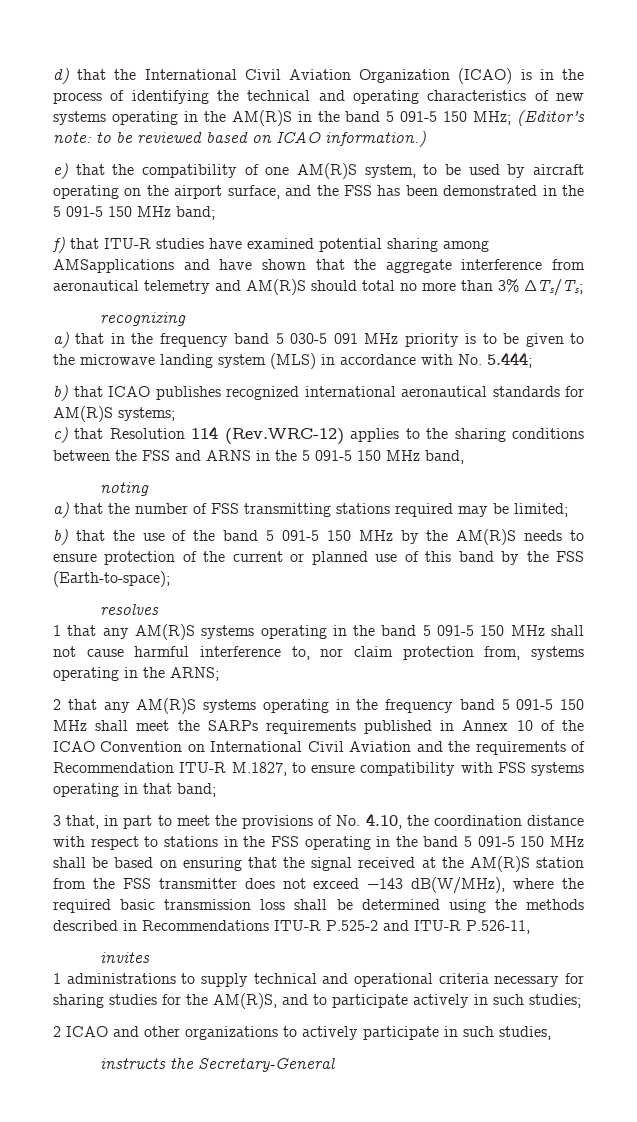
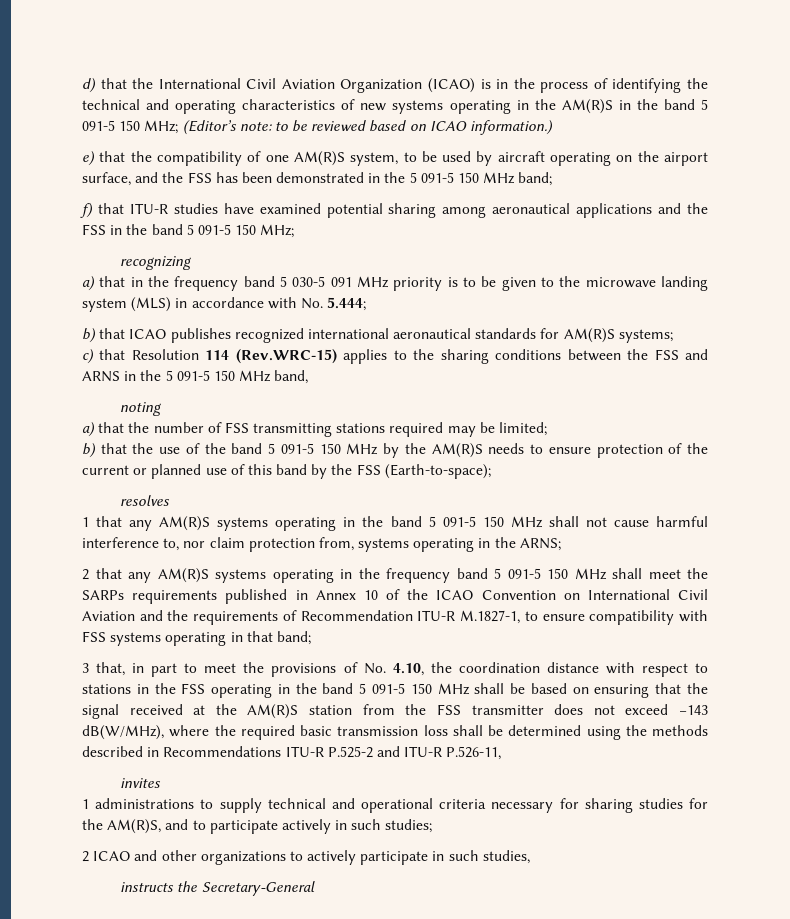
- f) that ITU-R studies have examined potential sharing among AMSapplications and have shown that the aggregate interference from aeronautical telemetry and AM(R)S should total no more than 3% ΔTs/Ts;
+ f) that ITU-R studies have examined potential sharing among aeronautical applications and the FSS in the band 5 091-5 150 MHz;
- c) that Resolution 114 (Rev.WRC-12) applies to the sharing conditions between the FSS and ARNS in the 5 091-5 150 MHz band,
+ c) that Resolution 114 (Rev.WRC-15) applies to the sharing conditions between the FSS and ARNS in the 5 091-5 150 MHz band,
- 2 that any AM(R)S systems operating in the frequency band 5 091-5 150 MHz shall meet the SARPs requirements published in Annex 10 of the ICAO Convention on International Civil Aviation and the requirements of Recommendation ITU-R M.1827, to ensure compatibility with FSS systems operating in that band;
+ 2 that any AM(R)S systems operating in the frequency band 5 091-5 150 MHz shall meet the SARPs requirements published in Annex 10 of the ICAO Convention on International Civil Aviation and the requirements of Recommendation ITU-R M.1827-1, to ensure compatibility with FSS systems operating in that band;

